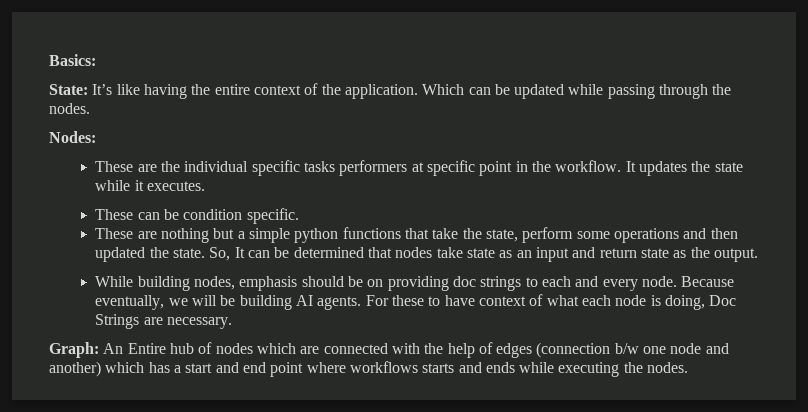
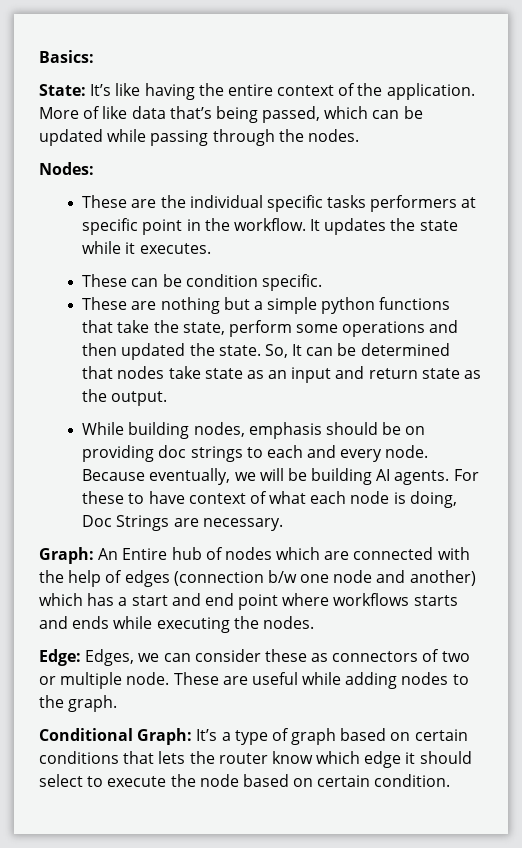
- Which can be updated while passing through the nodes.
+ More of like data that’s being passed, which can be updated while passing through the nodes.
+ Edge: Edges, we can consider these as connectors of two or multiple node. These are useful while adding nodes to the graph.
+ Conditional Graph: It’s a type of graph based on certain conditions that lets the router know which edge it should select to execute the node based on certain condition.

